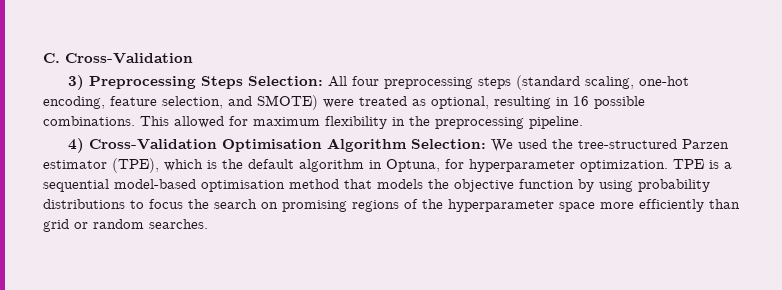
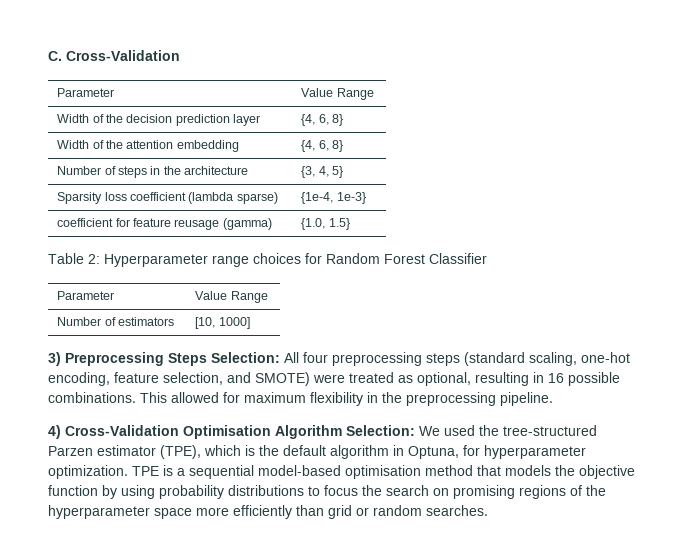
  C. Cross-Validation
+ Parameter | Value Range
+ Width of the decision prediction layer | {4, 6, 8}
+ Width of the attention embedding | {4, 6, 8}
+ Number of steps in the architecture | {3, 4, 5}
+ Sparsity loss coefficient (lambda sparse) | {1e-4, 1e-3}
+ coefficient for feature reusage (gamma) | {1.0, 1.5}
+ Table 2: Hyperparameter range choices for Random Forest Classifier
+ Parameter | Value Range
+ Number of estimators | [10, 1000]

